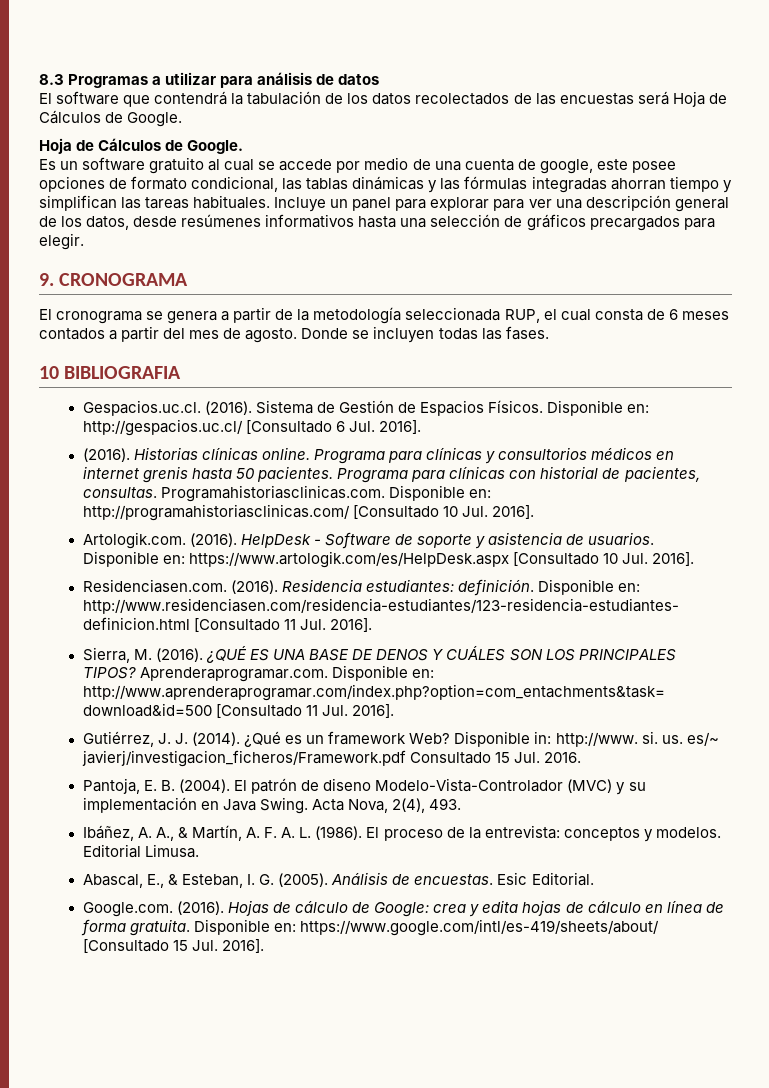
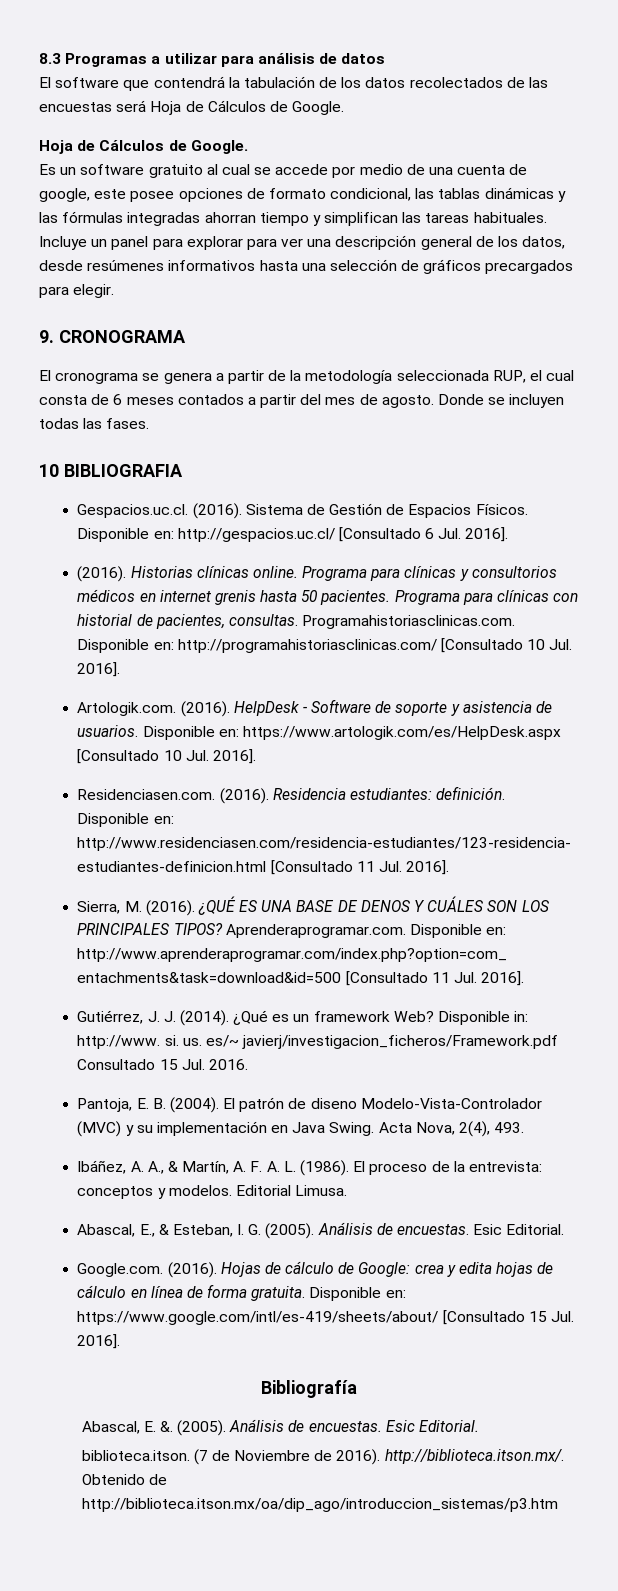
+ Bibliografía
+ Abascal, E. &. (2005). Análisis de encuestas. Esic Editorial.
+ biblioteca.itson. (7 de Noviembre de 2016). http://biblioteca.itson.mx/. Obtenido de http://biblioteca.itson.mx/oa/dip_ago/introduccion_sistemas/p3.htm

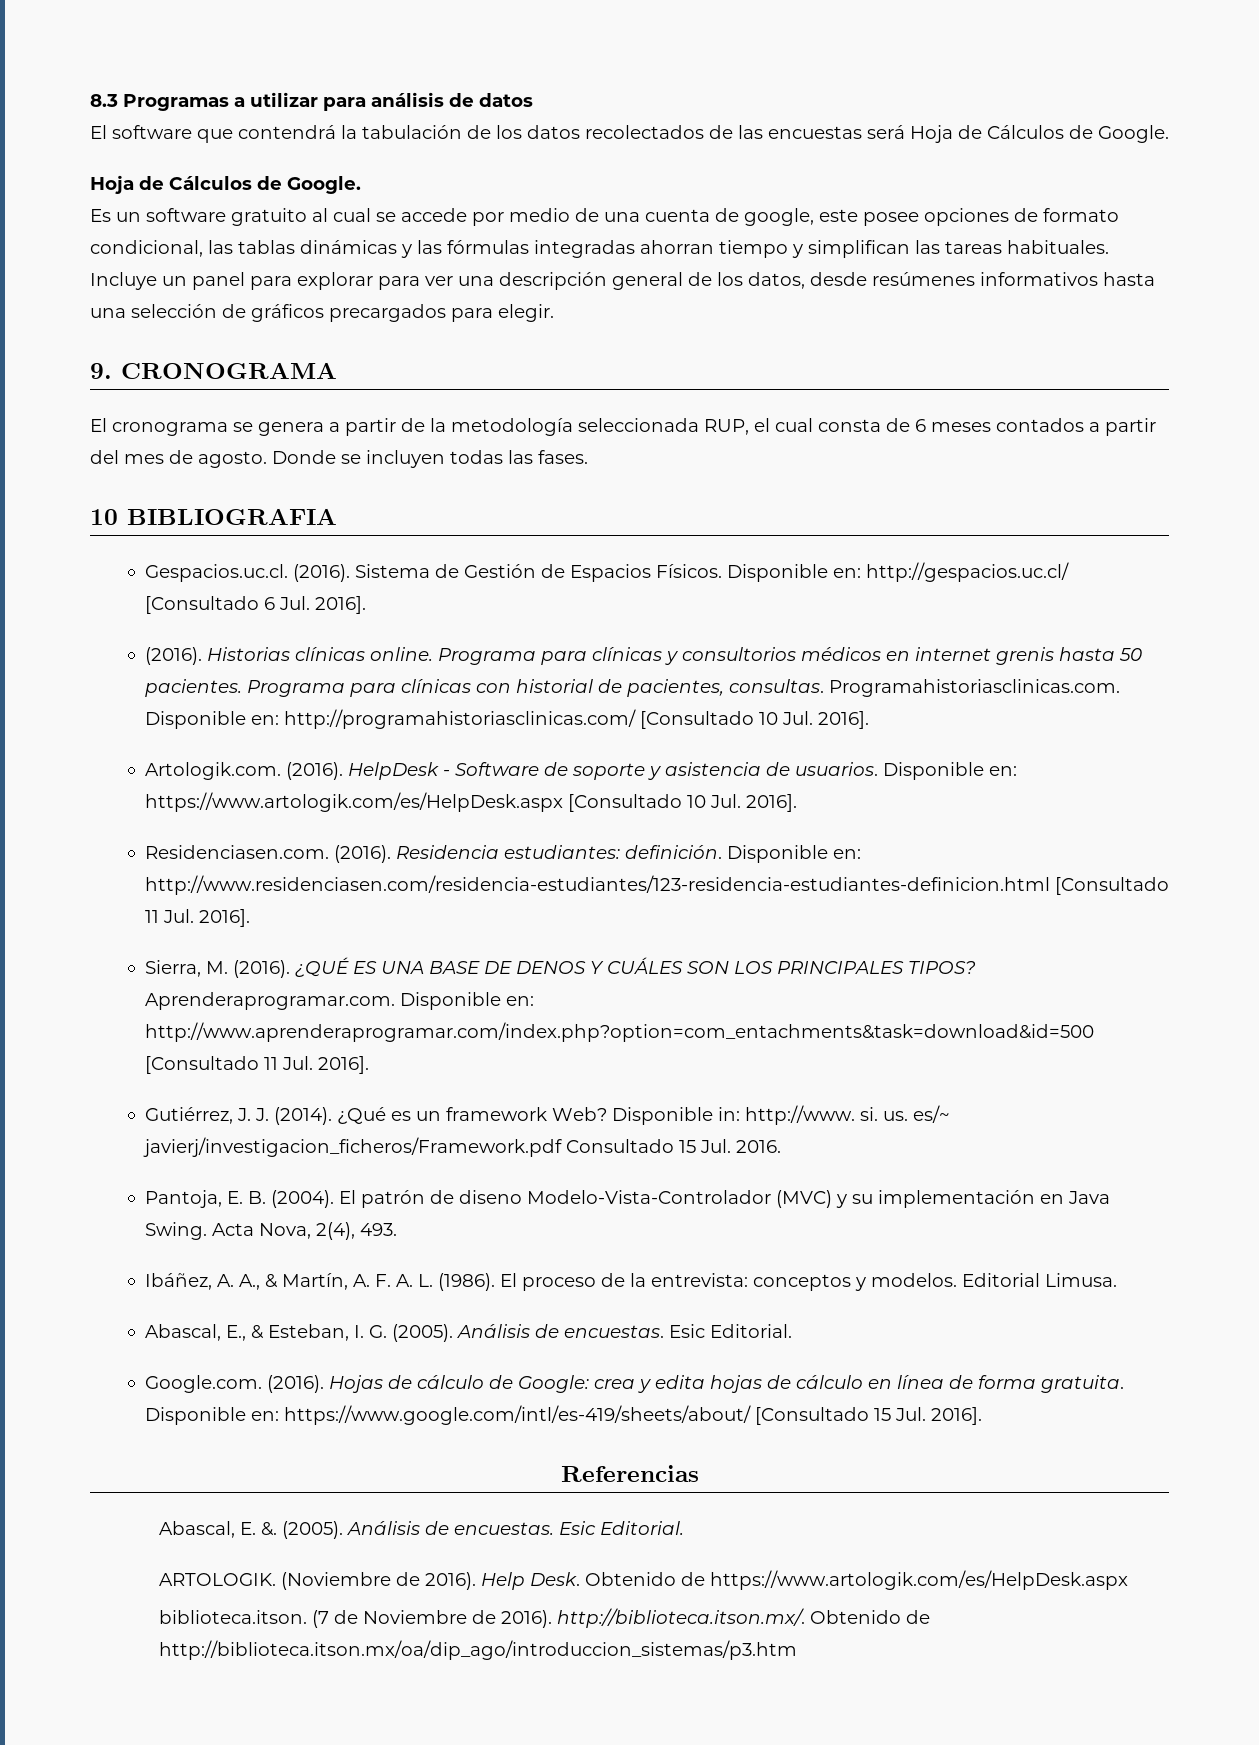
- Bibliografía
+ Referencias
+ ARTOLOGIK. (Noviembre de 2016). Help Desk. Obtenido de https://www.artologik.com/es/HelpDesk.aspx

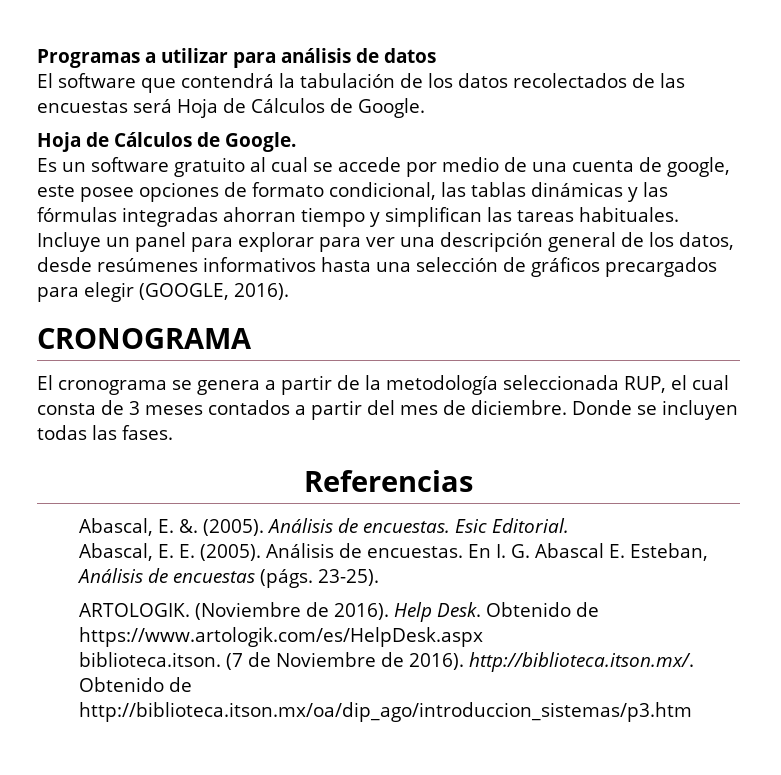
- 8.3 Programas a utilizar para análisis de datos
+ Programas a utilizar para análisis de datos
- Incluye un panel para explorar para ver una descripción general de los datos, desde resúmenes informativos hasta una selección de gráficos precargados para elegir.
- 9. CRONOGRAMA
+ Incluye un panel para explorar para ver una descripción general de los datos, desde resúmenes informativos hasta una selección de gráficos precargados para elegir (GOOGLE, 2016).
+ CRONOGRAMA
- El cronograma se genera a partir de la metodología seleccionada RUP, el cual consta de 6 meses contados a partir del mes de agosto.
+ El cronograma se genera a partir de la metodología seleccionada RUP, el cual consta de 3 meses contados a partir del mes de diciembre.
- 10 BIBLIOGRAFIA
- Gespacios.uc.cl. (2016). Sistema de Gestión de Espacios Físicos. Disponible en: http://gespacios.uc.cl/ [Consultado 6 Jul. 2016].
- (2016). Historias clínicas online. Programa para clínicas y consultorios médicos en internet grenis hasta 50 pacientes. Programa para clínicas con historial de pacientes, consultas. Programahistoriasclinicas.com. Disponible en: http://programahistoriasclinicas.com/ [Consultado 10 Jul. 2016].
- Artologik.com. (2016). HelpDesk - Software de soporte y asistencia de usuarios. Disponible en: https://www.artologik.com/es/HelpDesk.aspx [Consultado 10 Jul. 2016].
- Residenciasen.com. (2016). Residencia estudiantes: definición. Disponible en: http://www.residenciasen.com/residencia-estudiantes/123-residencia-estudiantes-definicion.html [Consultado 11 Jul. 2016].
- Sierra, M. (2016). ¿QUÉ ES UNA BASE DE DENOS Y CUÁLES SON LOS PRINCIPALES TIPOS? Aprenderaprogramar.com. Disponible en: http://www.aprenderaprogramar.com/index.php?option=com_entachments&task=download&id=500 [Consultado 11 Jul. 2016].
- Gutiérrez, J. J. (2014). ¿Qué es un framework Web? Disponible in: http://www. si. us. es/~ javierj/investigacion_ficheros/Framework.pdf Consultado 15 Jul. 2016.
- Pantoja, E. B. (2004). El patrón de diseno Modelo-Vista-Controlador (MVC) y su implementación en Java Swing. Acta Nova, 2(4), 493.
- Ibáñez, A. A., & Martín, A. F. A. L. (1986). El proceso de la entrevista: conceptos y modelos. Editorial Limusa.
- Abascal, E., & Esteban, I. G. (2005). Análisis de encuestas. Esic Editorial.
- Google.com. (2016). Hojas de cálculo de Google: crea y edita hojas de cálculo en línea de forma gratuita. Disponible en: https://www.google.com/intl/es-419/sheets/about/ [Consultado 15 Jul. 2016].
+ Abascal, E. E. (2005). Análisis de encuestas. En I. G. Abascal E. Esteban, Análisis de encuestas (págs. 23-25).

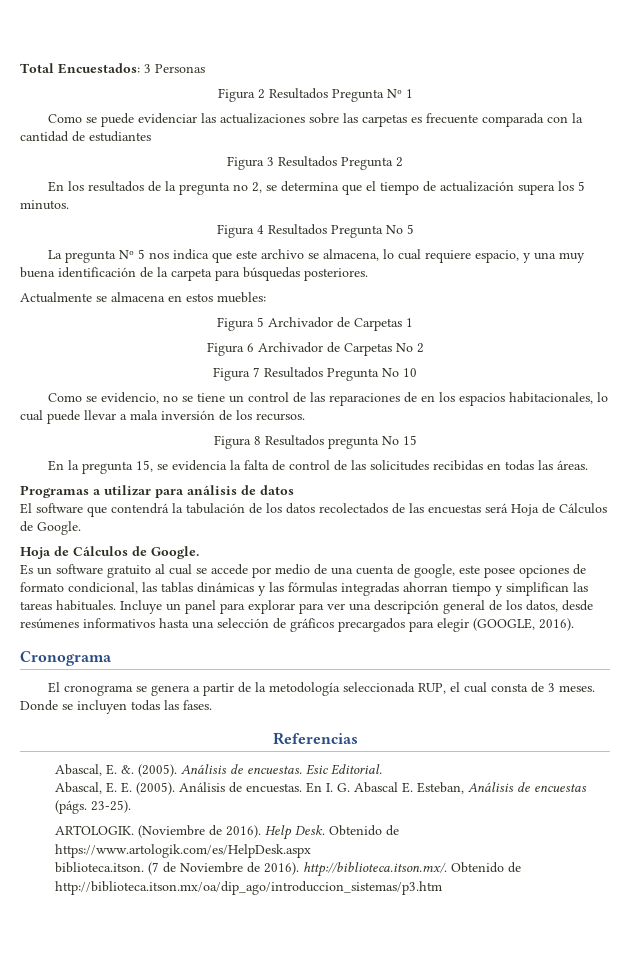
+ Total Encuestados: 3 Personas
+ Figura 2 Resultados Pregunta Nº 1
+ Como se puede evidenciar las actualizaciones sobre las carpetas es frecuente comparada con la cantidad de estudiantes
+ Figura 3 Resultados Pregunta 2
+ En los resultados de la pregunta no 2, se determina que el tiempo de actualización supera los 5 minutos.
+ Figura 4 Resultados Pregunta No 5
+ La pregunta Nº 5 nos indica que este archivo se almacena, lo cual requiere espacio, y una muy buena identificación de la carpeta para búsquedas posteriores.
+ Actualmente se almacena en estos muebles:
+ Figura 5 Archivador de Carpetas 1
+ Figura 6 Archivador de Carpetas No 2
+ Figura 7 Resultados Pregunta No 10
+ Como se evidencio, no se tiene un control de las reparaciones de en los espacios habitacionales, lo cual puede llevar a mala inversión de los recursos.
+ Figura 8 Resultados pregunta No 15
+ En la pregunta 15, se evidencia la falta de control de las solicitudes recibidas en todas las áreas.
- CRONOGRAMA
+ Cronograma
- El cronograma se genera a partir de la metodología seleccionada RUP, el cual consta de 3 meses contados a partir del mes de diciembre.
+ El cronograma se genera a partir de la metodología seleccionada RUP, el cual consta de 3 meses.

